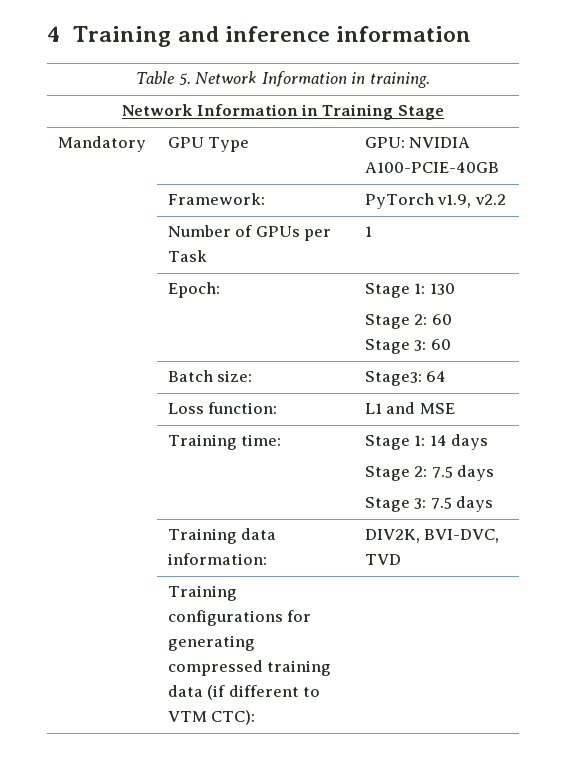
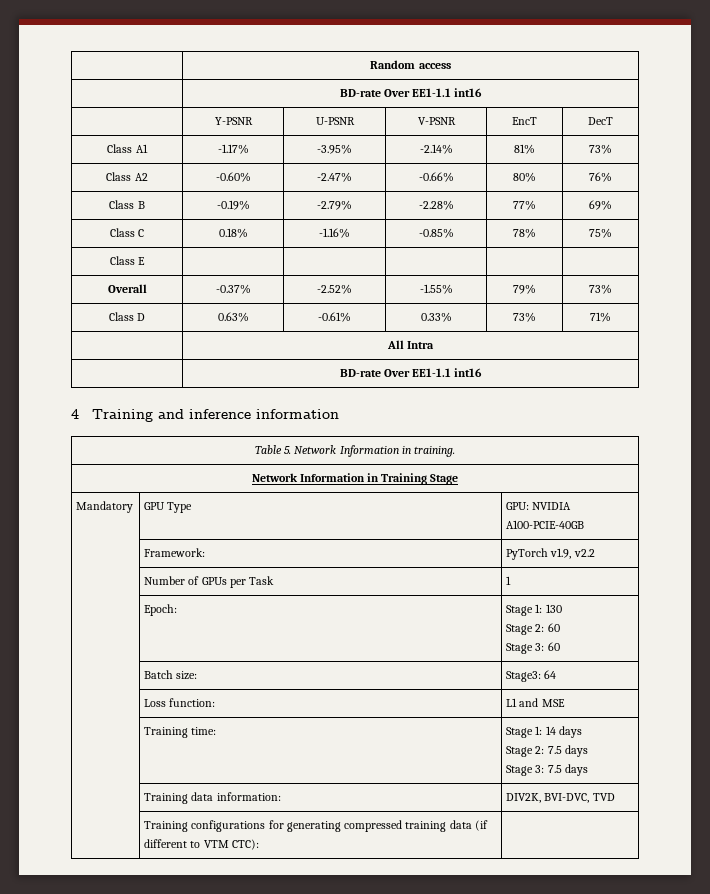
+ | Random access
+ | BD-rate Over EE1-1.1 int16
+ | Y-PSNR | U-PSNR | V-PSNR | EncT | DecT
+ Class A1 | -1.17% | -3.95% | -2.14% | 81% | 73%
+ Class A2 | -0.60% | -2.47% | -0.66% | 80% | 76%
+ Class B | -0.19% | -2.79% | -2.28% | 77% | 69%
+ Class C | 0.18% | -1.16% | -0.85% | 78% | 75%
+ Class E | | | | |
+ Overall | -0.37% | -2.52% | -1.55% | 79% | 73%
+ Class D | 0.63% | -0.61% | 0.33% | 73% | 71%
+ | All Intra
+ | BD-rate Over EE1-1.1 int16

